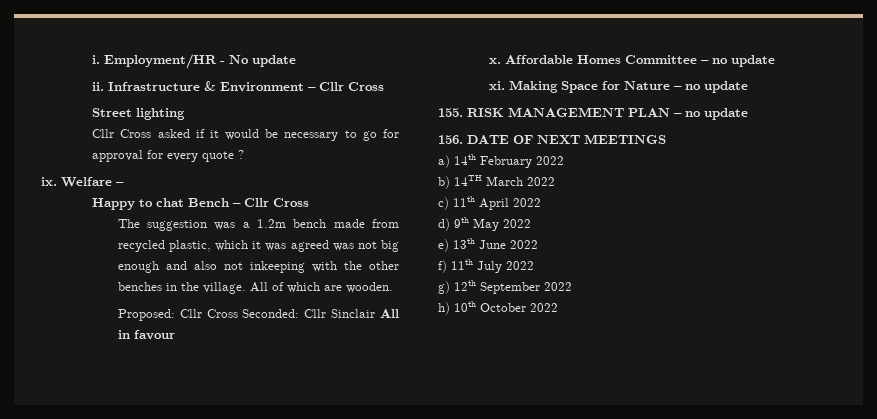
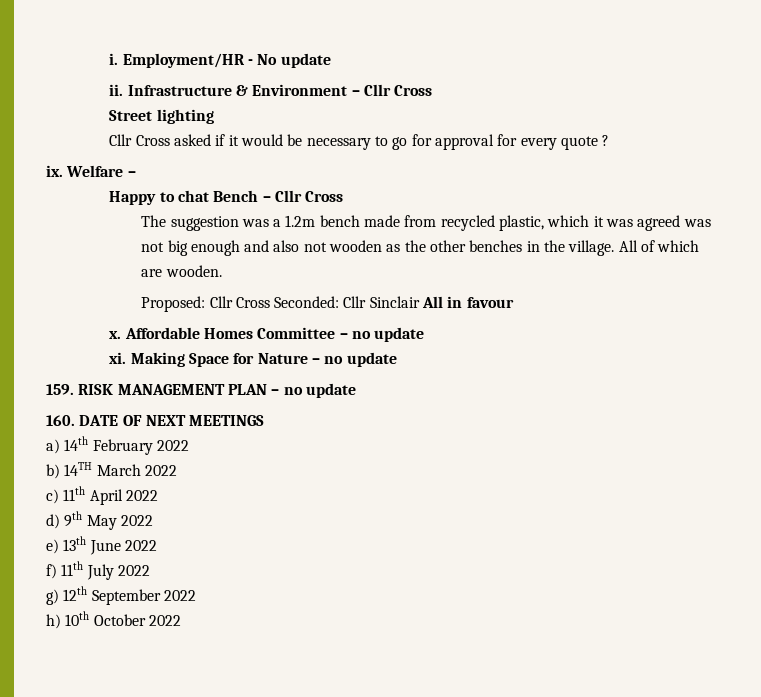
- The suggestion was a 1.2m bench made from recycled plastic, which it was agreed was not big enough and also not inkeeping with the other benches in the village.
+ The suggestion was a 1.2m bench made from recycled plastic, which it was agreed was not big enough and also not wooden as the other benches in the village.
- 155. RISK MANAGEMENT PLAN – no update
+ 159. RISK MANAGEMENT PLAN – no update
- 156. DATE OF NEXT MEETINGS
+ 160. DATE OF NEXT MEETINGS

